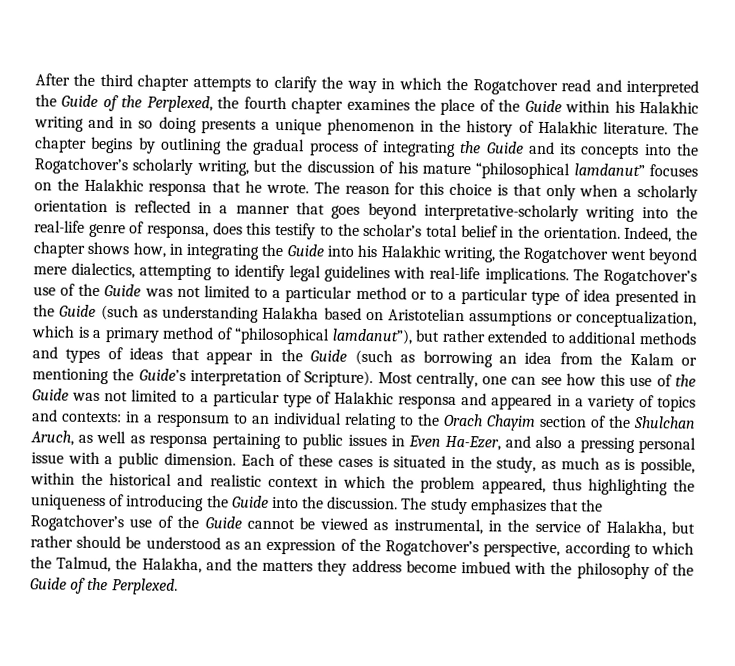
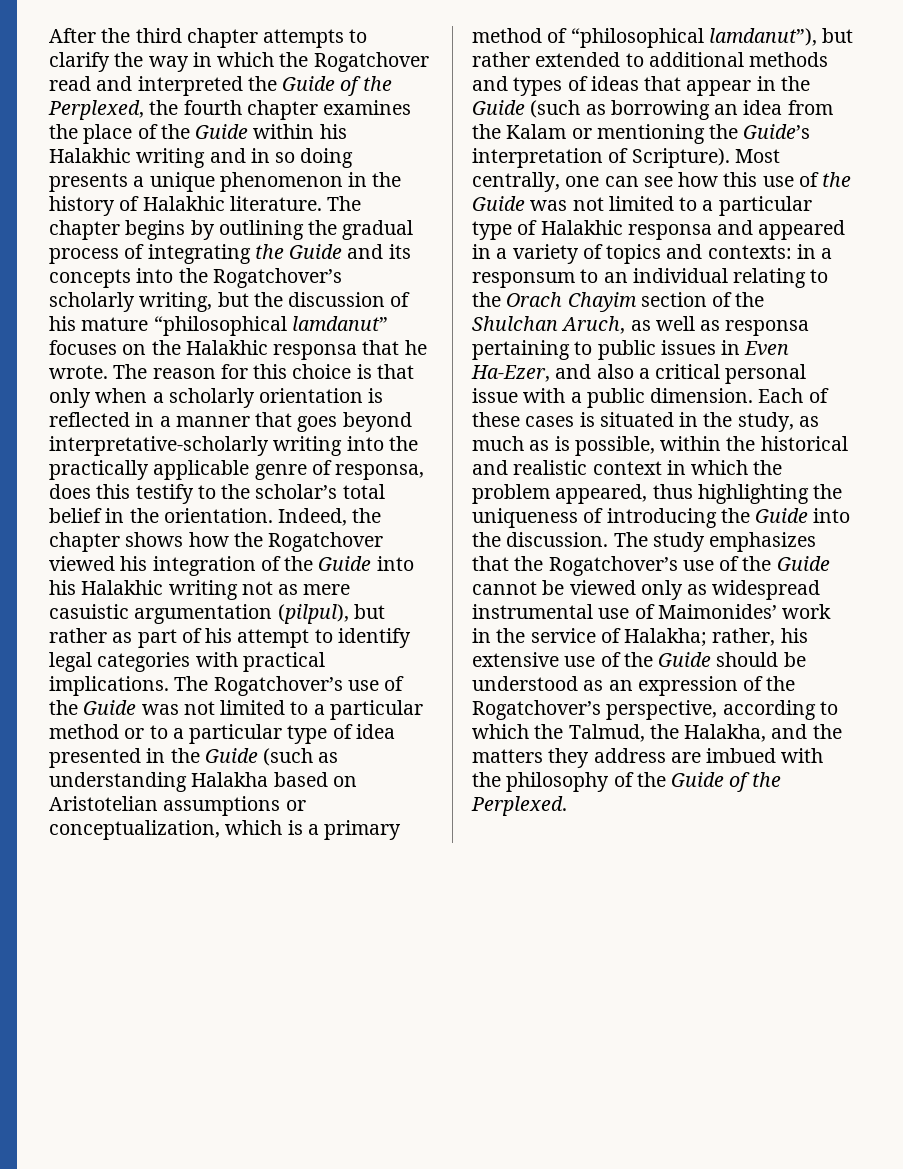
- The reason for this choice is that only when a scholarly orientation is reflected in a manner that goes beyond interpretative-scholarly writing into the real-life genre of responsa, does this testify to the scholar’s total belief in the orientation.
+ The reason for this choice is that only when a scholarly orientation is reflected in a manner that goes beyond interpretative-scholarly writing into the practically applicable genre of responsa, does this testify to the scholar’s total belief in the orientation.
- Indeed, the chapter shows how, in integrating the Guide into his Halakhic writing, the Rogatchover went beyond mere dialectics, attempting to identify legal guidelines with real-life implications.
+ Indeed, the chapter shows how the Rogatchover viewed his integration of the Guide into his Halakhic writing not as mere casuistic argumentation (pilpul), but rather as part of his attempt to identify legal categories with practical implications.
- in a responsum to an individual relating to the Orach Chayim section of the Shulchan Aruch, as well as responsa pertaining to public issues in Even Ha-Ezer, and also a pressing personal issue with a public dimension.
+ in a responsum to an individual relating to the Orach Chayim section of the Shulchan Aruch, as well as responsa pertaining to public issues in Even Ha-Ezer, and also a critical personal issue with a public dimension.
- The study emphasizes that the Rogatchover’s use of the Guide cannot be viewed as instrumental, in the service of Halakha, but rather should be understood as an expression of the Rogatchover’s perspective, according to which the Talmud, the Halakha, and the matters they address become imbued with the philosophy of the Guide of the Perplexed.
+ The study emphasizes that the Rogatchover’s use of the Guide cannot be viewed only as widespread instrumental use of Maimonides’ work in the service of Halakha; rather, his extensive use of the Guide should be understood as an expression of the Rogatchover’s perspective, according to which the Talmud, the Halakha, and the matters they address are imbued with the philosophy of the Guide of the Perplexed.

